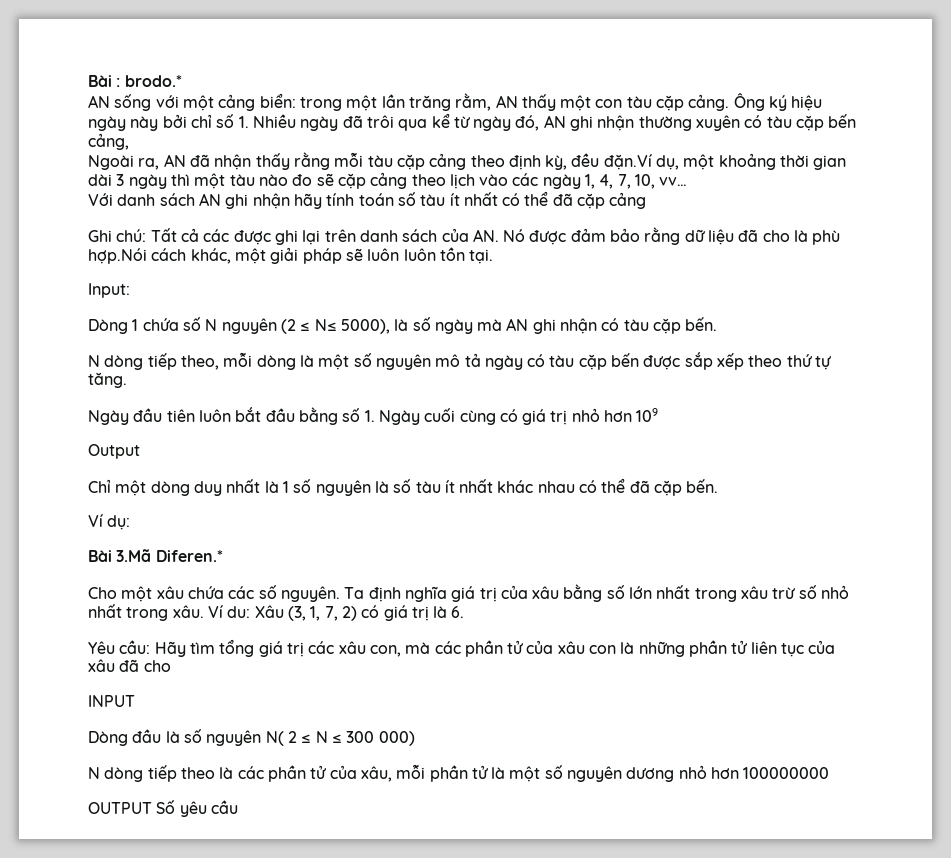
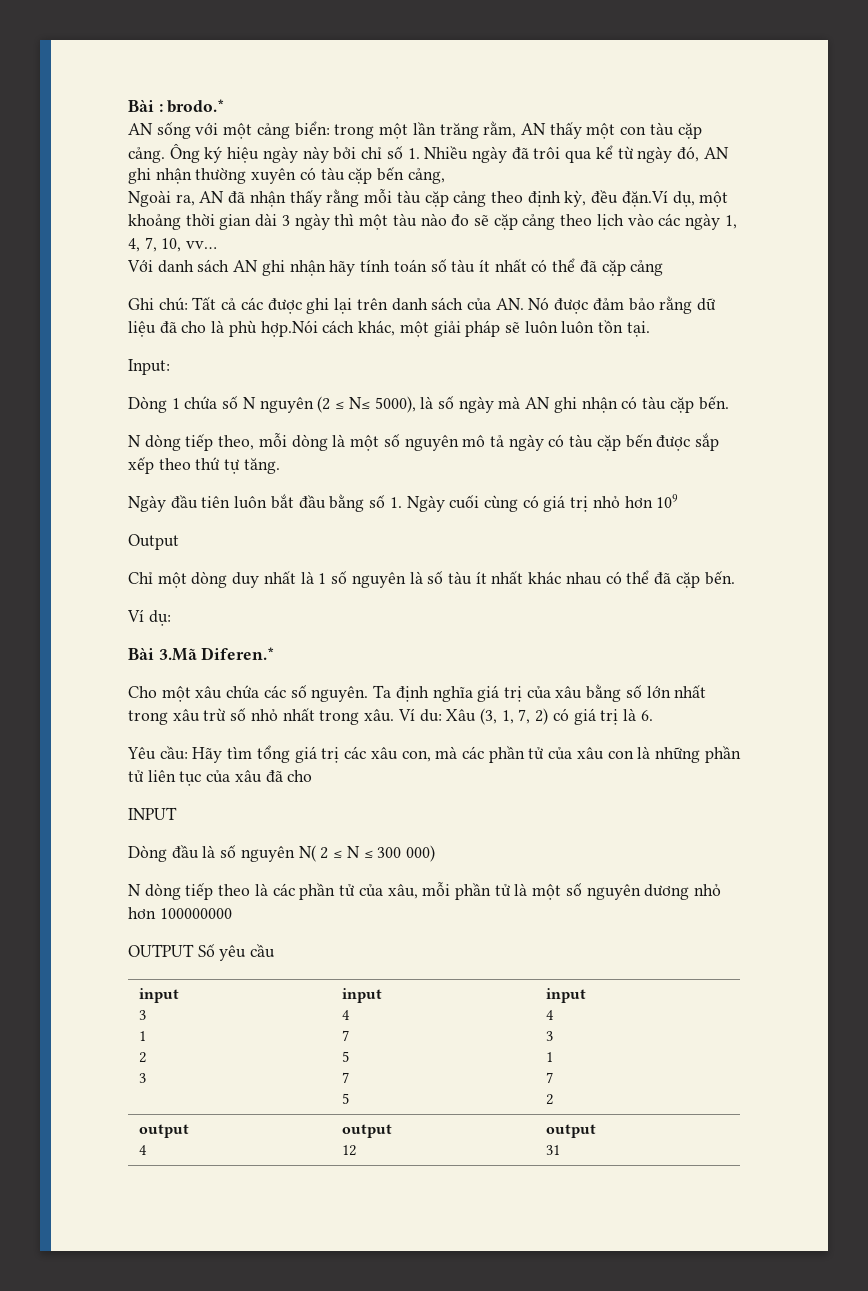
  OUTPUT Số yêu cầu
+ input
+ 3
+ 1
+ 2
+ 3 | input
+ 4
+ 7
+ 5
+ 7
+ 5 | input
+ 4
+ 3
+ 1
+ 7
+ 2
+ output
+ 4 | output
+ 12 | output
+ 31

